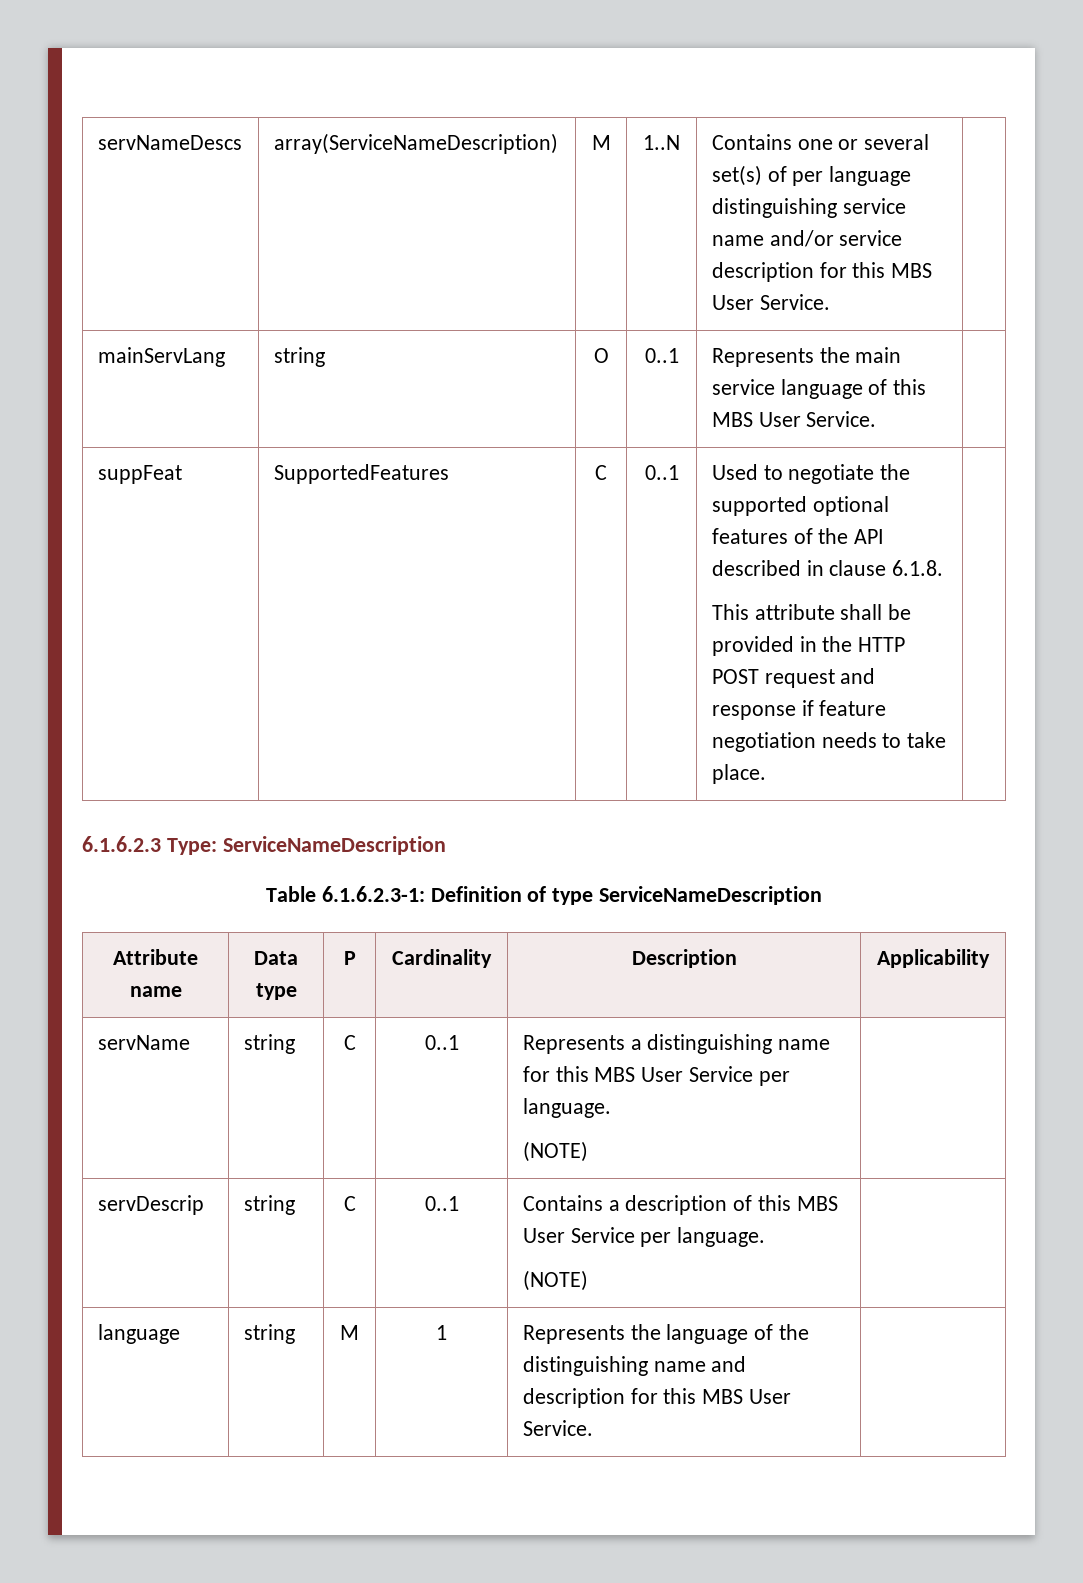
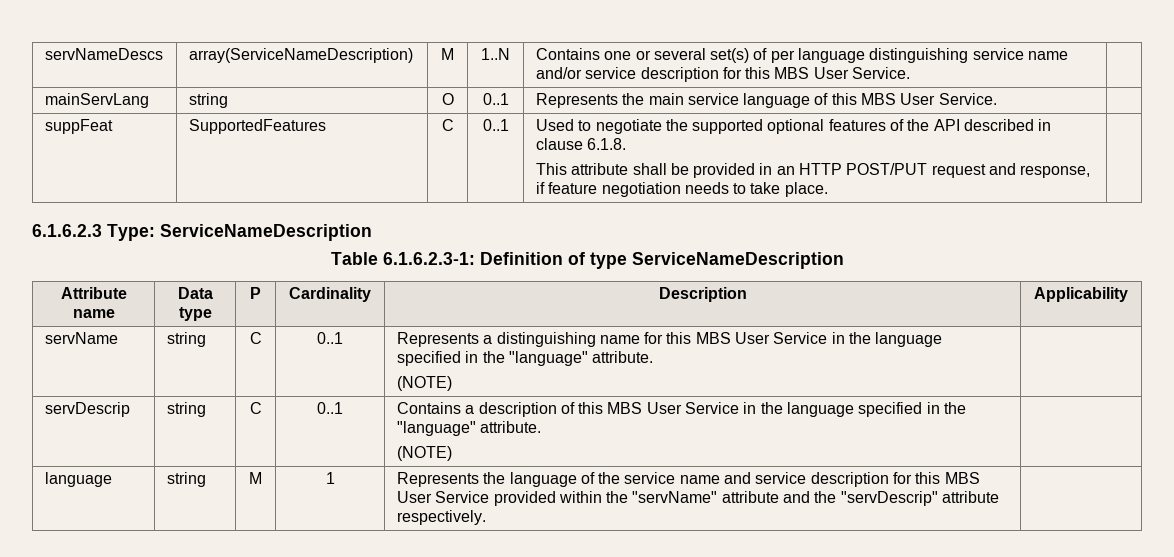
  suppFeat | SupportedFeatures | C | 0..1 | Used to negotiate the supported optional features of the API described in clause 6.1.8.
- This attribute shall be provided in the HTTP POST request and response if feature negotiation needs to take place. |
+ This attribute shall be provided in an HTTP POST/PUT request and response, if feature negotiation needs to take place. |
- servName | string | C | 0..1 | Represents a distinguishing name for this MBS User Service per language.
+ servName | string | C | 0..1 | Represents a distinguishing name for this MBS User Service in the language specified in the "language" attribute.
- servDescrip | string | C | 0..1 | Contains a description of this MBS User Service per language.
+ servDescrip | string | C | 0..1 | Contains a description of this MBS User Service in the language specified in the "language" attribute.
- language | string | M | 1 | Represents the language of the distinguishing name and description for this MBS User Service. |
+ language | string | M | 1 | Represents the language of the service name and service description for this MBS User Service provided within the "servName" attribute and the "servDescrip" attribute respectively. |

